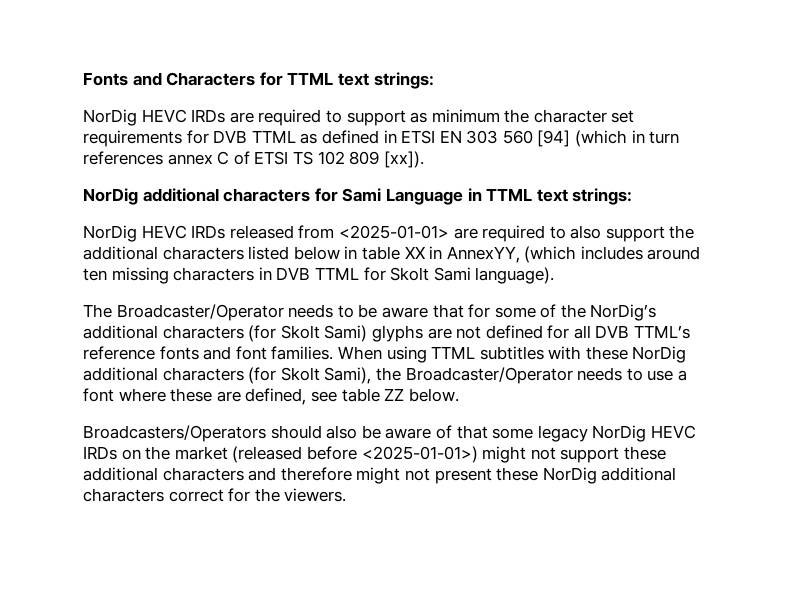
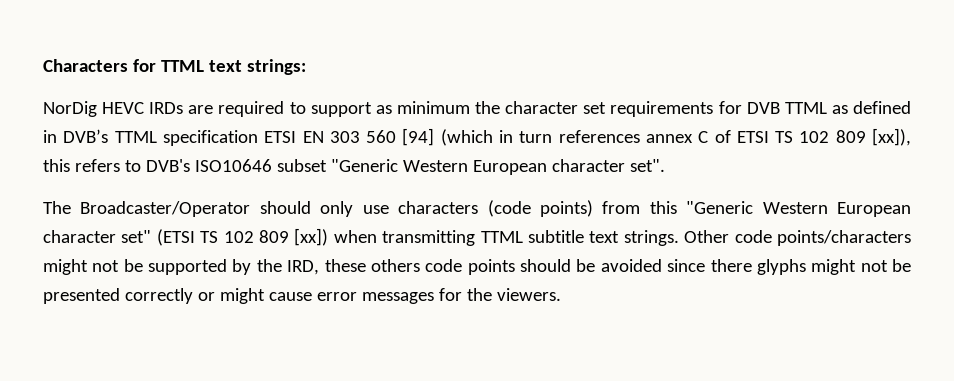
- Fonts and Characters for TTML text strings:
+ Characters for TTML text strings:
- NorDig HEVC IRDs are required to support as minimum the character set requirements for DVB TTML as defined in ETSI EN 303 560 [94] (which in turn references annex C of ETSI TS 102 809 [xx]).
- NorDig additional characters for Sami Language in TTML text strings:
- NorDig HEVC IRDs released from <2025-01-01> are required to also support the additional characters listed below in table XX in AnnexYY, (which includes around ten missing characters in DVB TTML for Skolt Sami language).
- The Broadcaster/Operator needs to be aware that for some of the NorDig’s additional characters (for Skolt Sami) glyphs are not defined for all DVB TTML’s reference fonts and font families. When using TTML subtitles with these NorDig additional characters (for Skolt Sami), the Broadcaster/Operator needs to use a font where these are defined, see table ZZ below.
- Broadcasters/Operators should also be aware of that some legacy NorDig HEVC IRDs on the market (released before <2025-01-01>) might not support these additional characters and therefore might not present these NorDig additional characters correct for the viewers.
+ NorDig HEVC IRDs are required to support as minimum the character set requirements for DVB TTML as defined in DVB’s TTML specification ETSI EN 303 560 [94] (which in turn references annex C of ETSI TS 102 809 [xx]), this refers to DVB's ISO10646 subset "Generic Western European character set".
+ The Broadcaster/Operator should only use characters (code points) from this "Generic Western European character set" (ETSI TS 102 809 [xx]) when transmitting TTML subtitle text strings. Other code points/characters might not be supported by the IRD, these others code points should be avoided since there glyphs might not be presented correctly or might cause error messages for the viewers.

